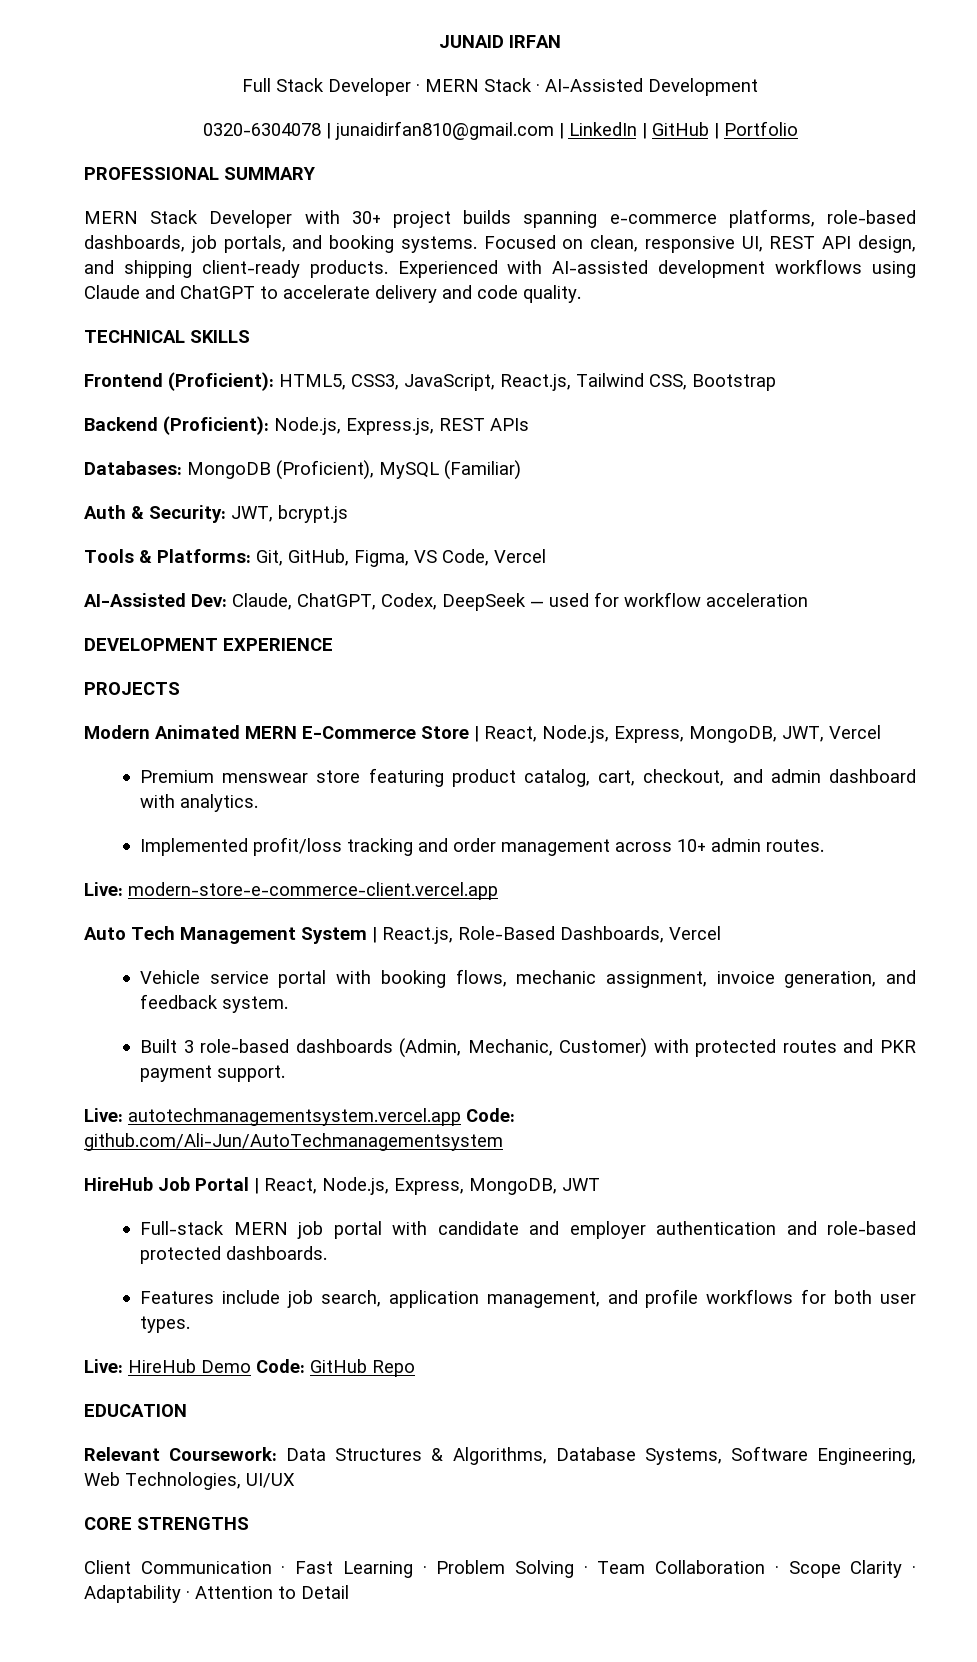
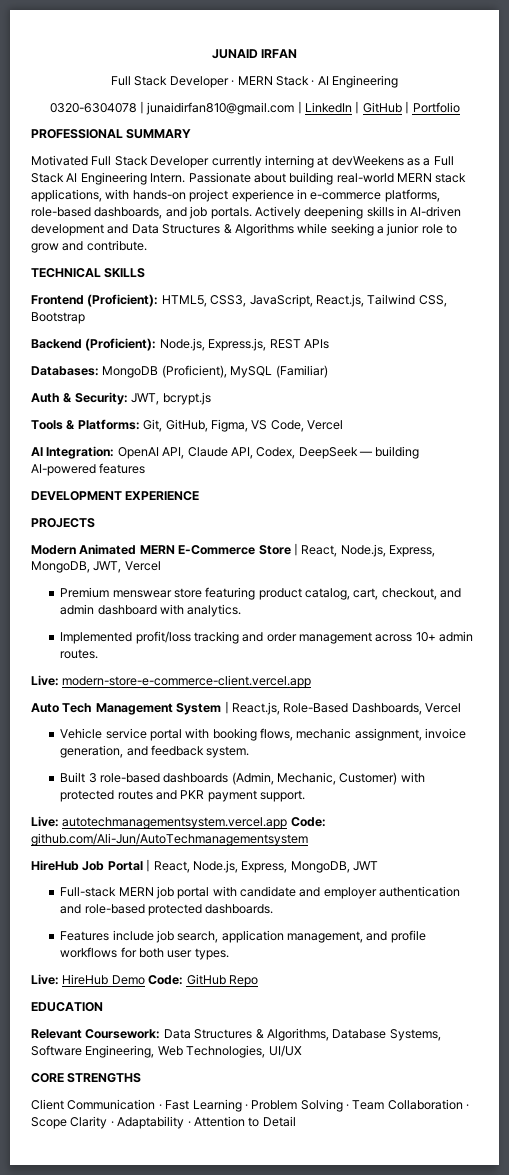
- Full Stack Developer · MERN Stack · AI-Assisted Development
+ Full Stack Developer · MERN Stack · AI Engineering
- MERN Stack Developer with 30+ project builds spanning e-commerce platforms, role-based dashboards, job portals, and booking systems. Focused on clean, responsive UI, REST API design, and shipping client-ready products. Experienced with AI-assisted development workflows using Claude and ChatGPT to accelerate delivery and code quality.
+ Motivated Full Stack Developer currently interning at devWeekens as a Full Stack AI Engineering Intern. Passionate about building real-world MERN stack applications, with hands-on project experience in e-commerce platforms, role-based dashboards, and job portals. Actively deepening skills in AI-driven development and Data Structures & Algorithms while seeking a junior role to grow and contribute.
- AI-Assisted Dev: Claude, ChatGPT, Codex, DeepSeek — used for workflow acceleration
+ AI Integration: OpenAI API, Claude API, Codex, DeepSeek — building AI-powered features

